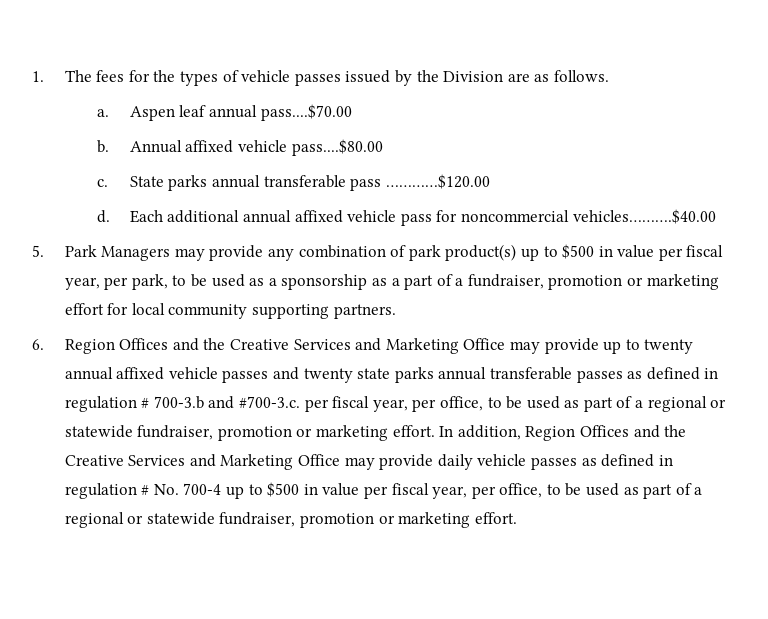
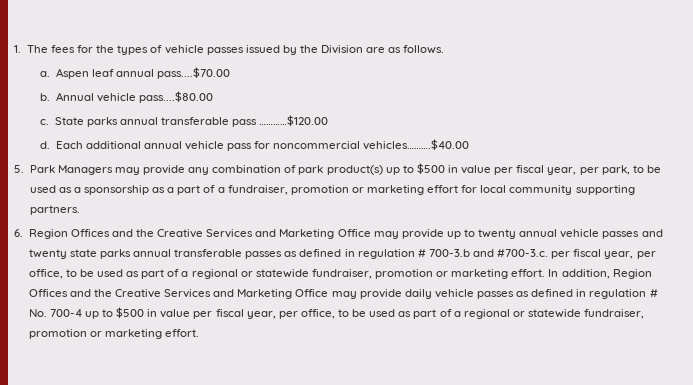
- Annual affixed vehicle pass....$80.00
+ Annual vehicle pass....$80.00
- Each additional annual affixed vehicle pass for noncommercial vehicles……….$40.00
+ Each additional annual vehicle pass for noncommercial vehicles……….$40.00
- 6. Region Offices and the Creative Services and Marketing Office may provide up to twenty annual affixed vehicle passes and twenty state parks annual transferable passes as defined in regulation # 700-3.b and #700-3.c. per fiscal year, per office, to be used as part of a regional or statewide fundraiser, promotion or marketing effort.
+ 6. Region Offices and the Creative Services and Marketing Office may provide up to twenty annual vehicle passes and twenty state parks annual transferable passes as defined in regulation # 700-3.b and #700-3.c. per fiscal year, per office, to be used as part of a regional or statewide fundraiser, promotion or marketing effort.

